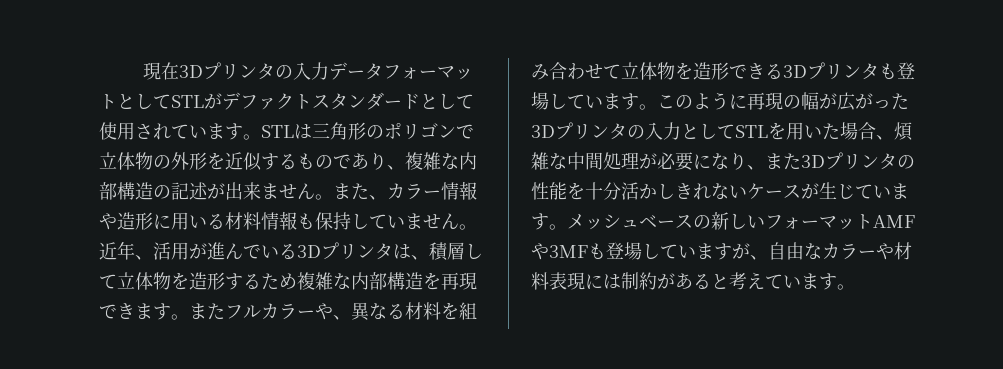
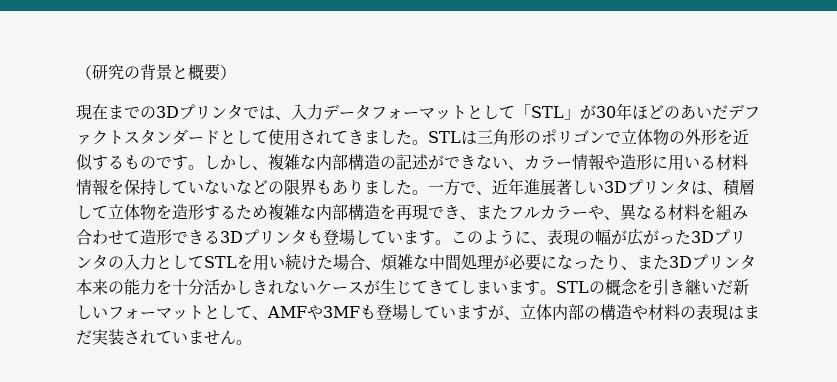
- 現在3Dプリンタの入力データフォーマットとしてSTLがデファクトスタンダードとして使用されています。
+ （研究の背景と概要）
+ 現在までの3Dプリンタでは、入力データフォーマットとして「STL」が30年ほどのあいだデファクトスタンダードとして使用されてきました。
- STLは三角形のポリゴンで立体物の外形を近似するものであり、複雑な内部構造の記述が出来ません。また、カラー情報や造形に用いる材料情報も保持していません。近年、活用が進んでいる3Dプリンタは、積層して立体物を造形するため複雑な内部構造を再現できます。またフルカラーや、異なる材料を組み合わせて立体物を造形できる3Dプリンタも登場しています。
+ STLは三角形のポリゴンで立体物の外形を近似するものです。しかし、複雑な内部構造の記述ができない、カラー情報や造形に用いる材料情報を保持していないなどの限界もありました。一方で、近年進展著しい3Dプリンタは、積層して立体物を造形するため複雑な内部構造を再現でき、またフルカラーや、異なる材料を組み合わせて造形できる3Dプリンタも登場しています。
- このように再現の幅が広がった3Dプリンタの入力としてSTLを用いた場合、煩雑な中間処理が必要になり、また3Dプリンタの性能を十分活かしきれないケースが生じています。メッシュベースの新しいフォーマットAMFや3MFも登場していますが、自由なカラーや材料表現には制約があると考えています。
+ このように、表現の幅が広がった3Dプリンタの入力としてSTLを用い続けた場合、煩雑な中間処理が必要になったり、また3Dプリンタ本来の能力を十分活かしきれないケースが生じてきてしまいます。STLの概念を引き継いだ新しいフォーマットとして、AMFや3MFも登場していますが、立体内部の構造や材料の表現はまだ実装されていません。

